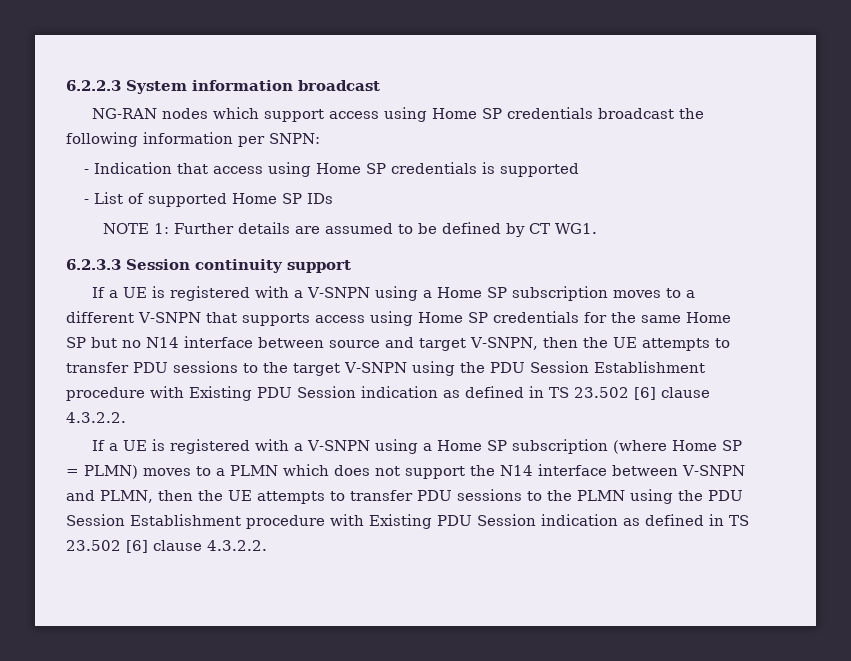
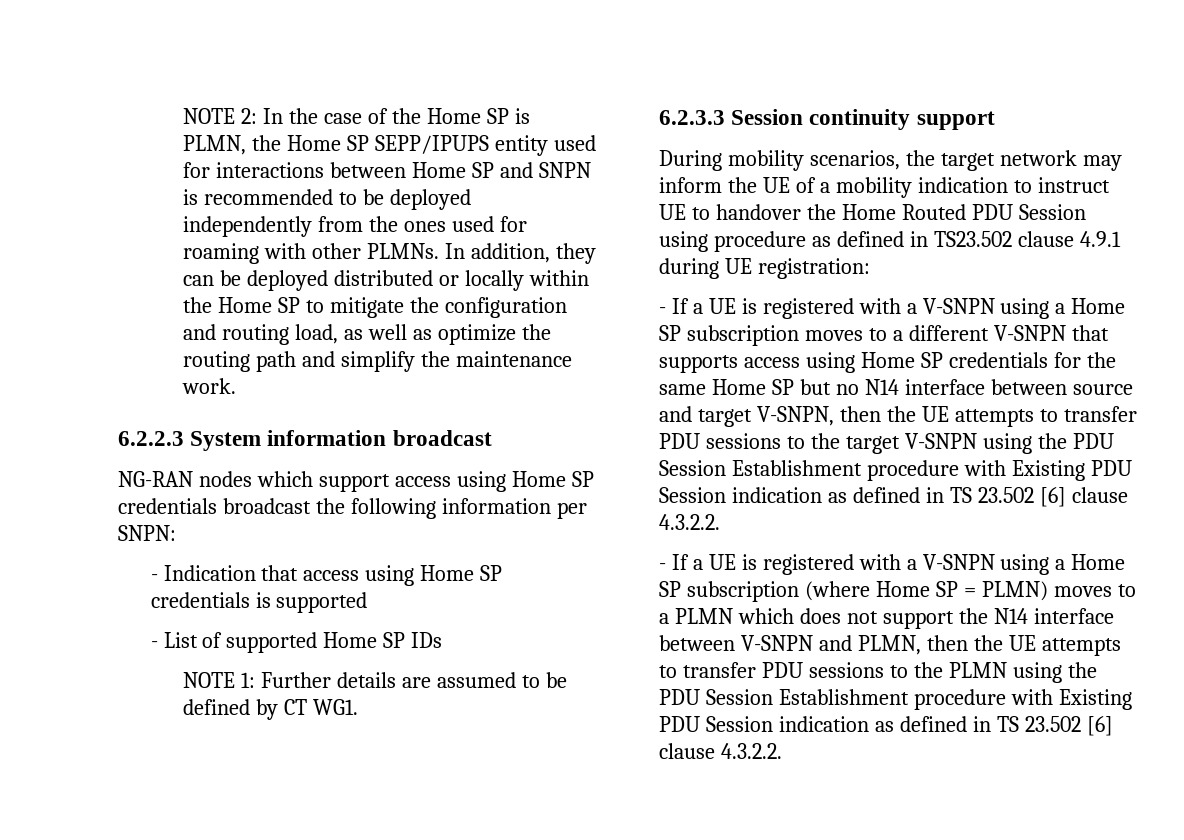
+ NOTE 2: In the case of the Home SP is PLMN, the Home SP SEPP/IPUPS entity used for interactions between Home SP and SNPN is recommended to be deployed independently from the ones used for roaming with other PLMNs. In addition, they can be deployed distributed or locally within the Home SP to mitigate the configuration and routing load, as well as optimize the routing path and simplify the maintenance work.
- If a UE is registered with a V-SNPN using a Home SP subscription moves to a different V-SNPN that supports access using Home SP credentials for the same Home SP but no N14 interface between source and target V-SNPN, then the UE attempts to transfer PDU sessions to the target V-SNPN using the PDU Session Establishment procedure with Existing PDU Session indication as defined in TS 23.502 [6] clause 4.3.2.2.
+ During mobility scenarios, the target network may inform the UE of a mobility indication to instruct UE to handover the Home Routed PDU Session using procedure as defined in TS23.502 clause 4.9.1 during UE registration:
+ - If a UE is registered with a V-SNPN using a Home SP subscription moves to a different V-SNPN that supports access using Home SP credentials for the same Home SP but no N14 interface between source and target V-SNPN, then the UE attempts to transfer PDU sessions to the target V-SNPN using the PDU Session Establishment procedure with Existing PDU Session indication as defined in TS 23.502 [6] clause 4.3.2.2.
- If a UE is registered with a V-SNPN using a Home SP subscription (where Home SP = PLMN) moves to a PLMN which does not support the N14 interface between V-SNPN and PLMN, then the UE attempts to transfer PDU sessions to the PLMN using the PDU Session Establishment procedure with Existing PDU Session indication as defined in TS 23.502 [6] clause 4.3.2.2.
+ - If a UE is registered with a V-SNPN using a Home SP subscription (where Home SP = PLMN) moves to a PLMN which does not support the N14 interface between V-SNPN and PLMN, then the UE attempts to transfer PDU sessions to the PLMN using the PDU Session Establishment procedure with Existing PDU Session indication as defined in TS 23.502 [6] clause 4.3.2.2.

